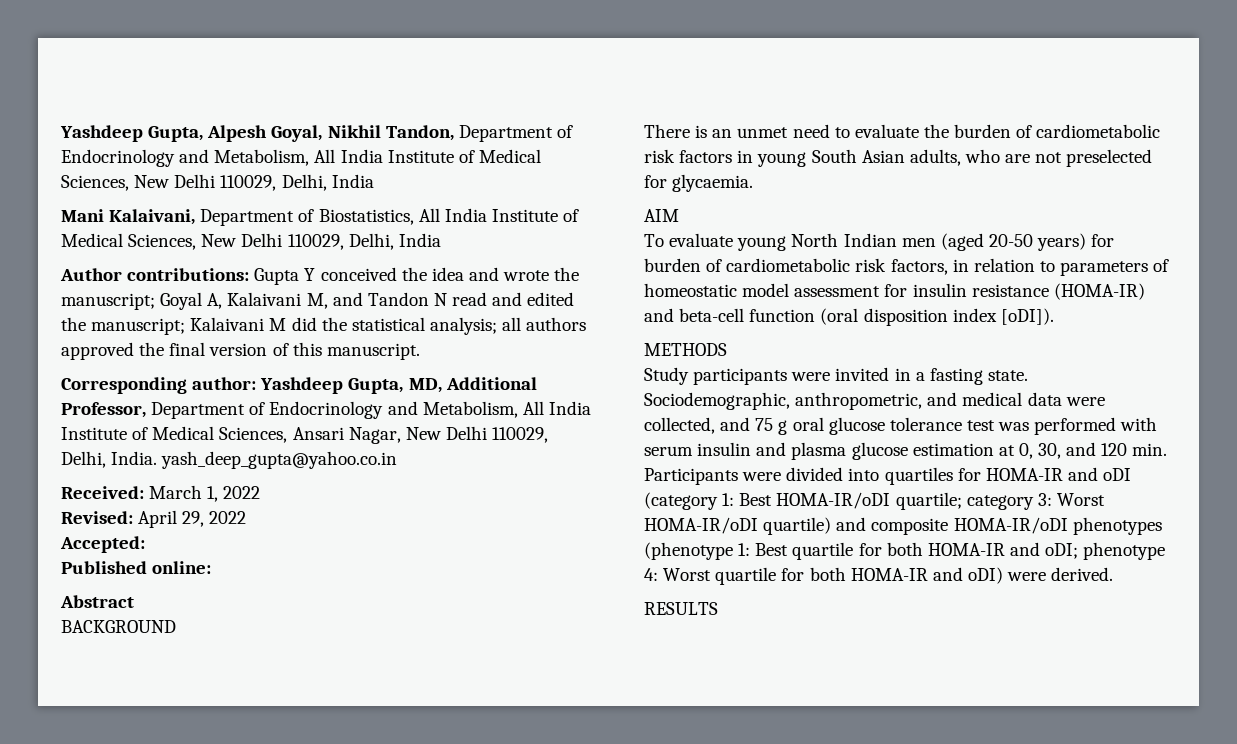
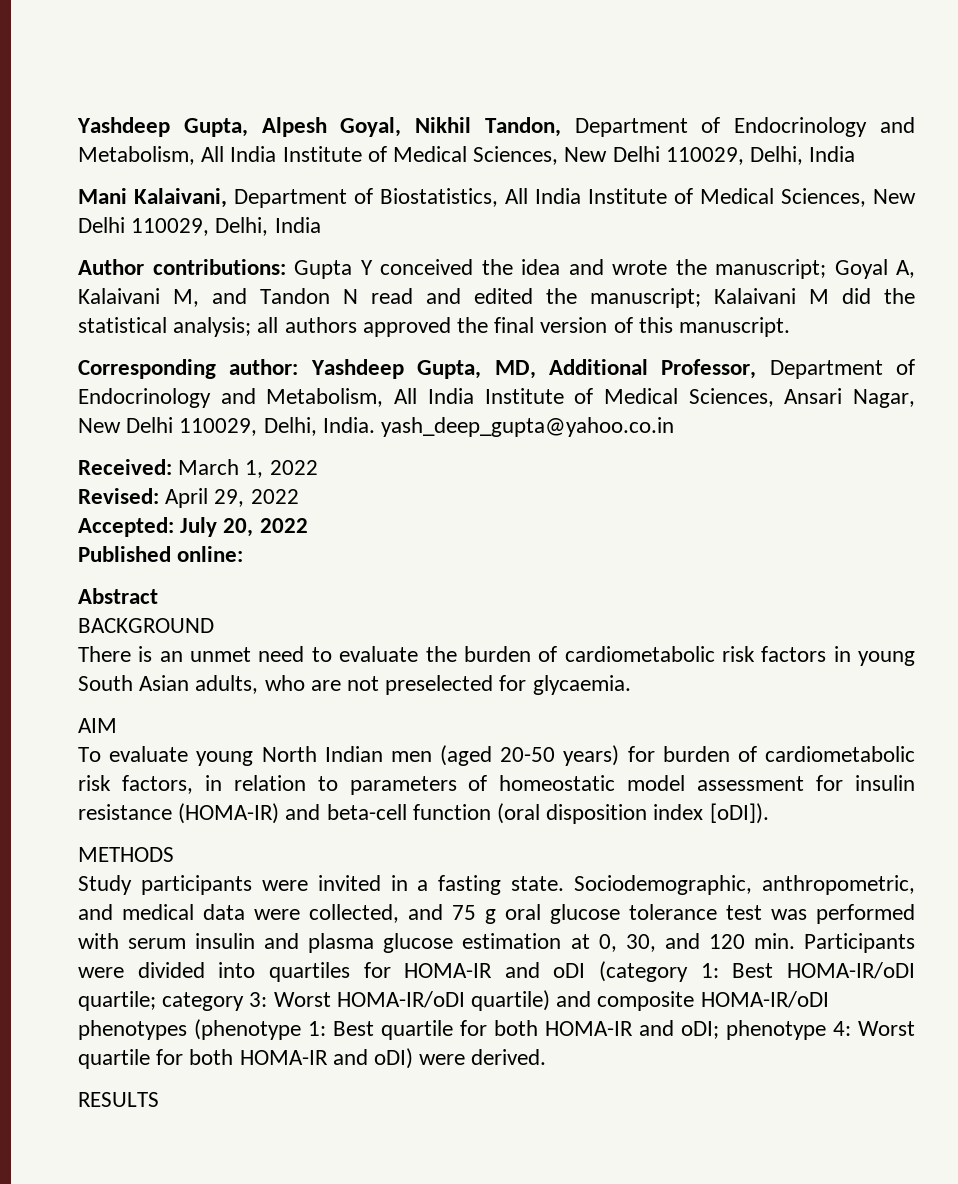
- Accepted:
+ Accepted: July 20, 2022

